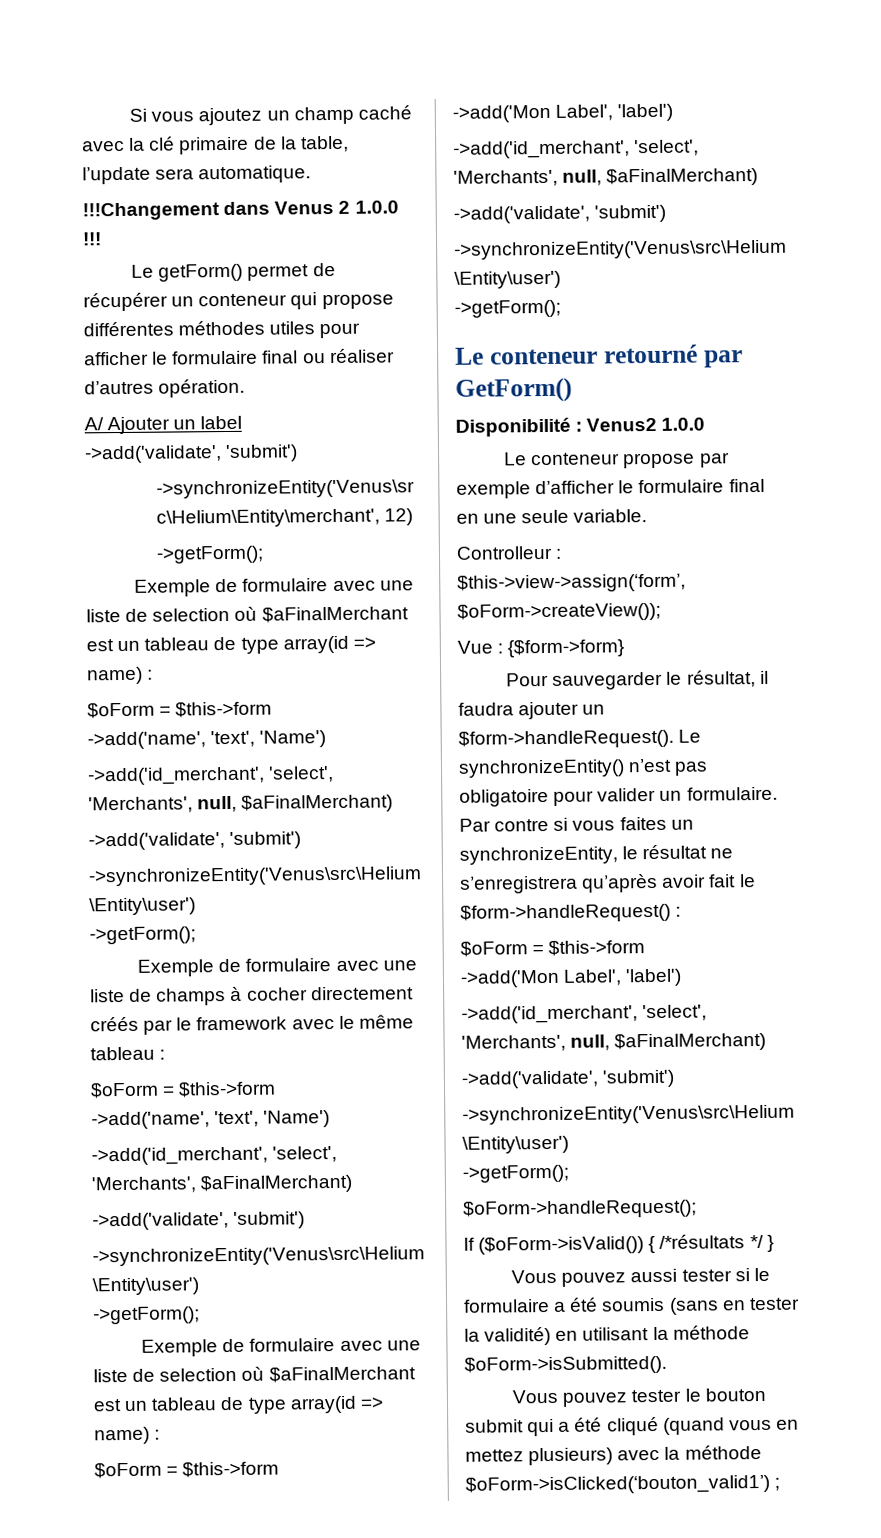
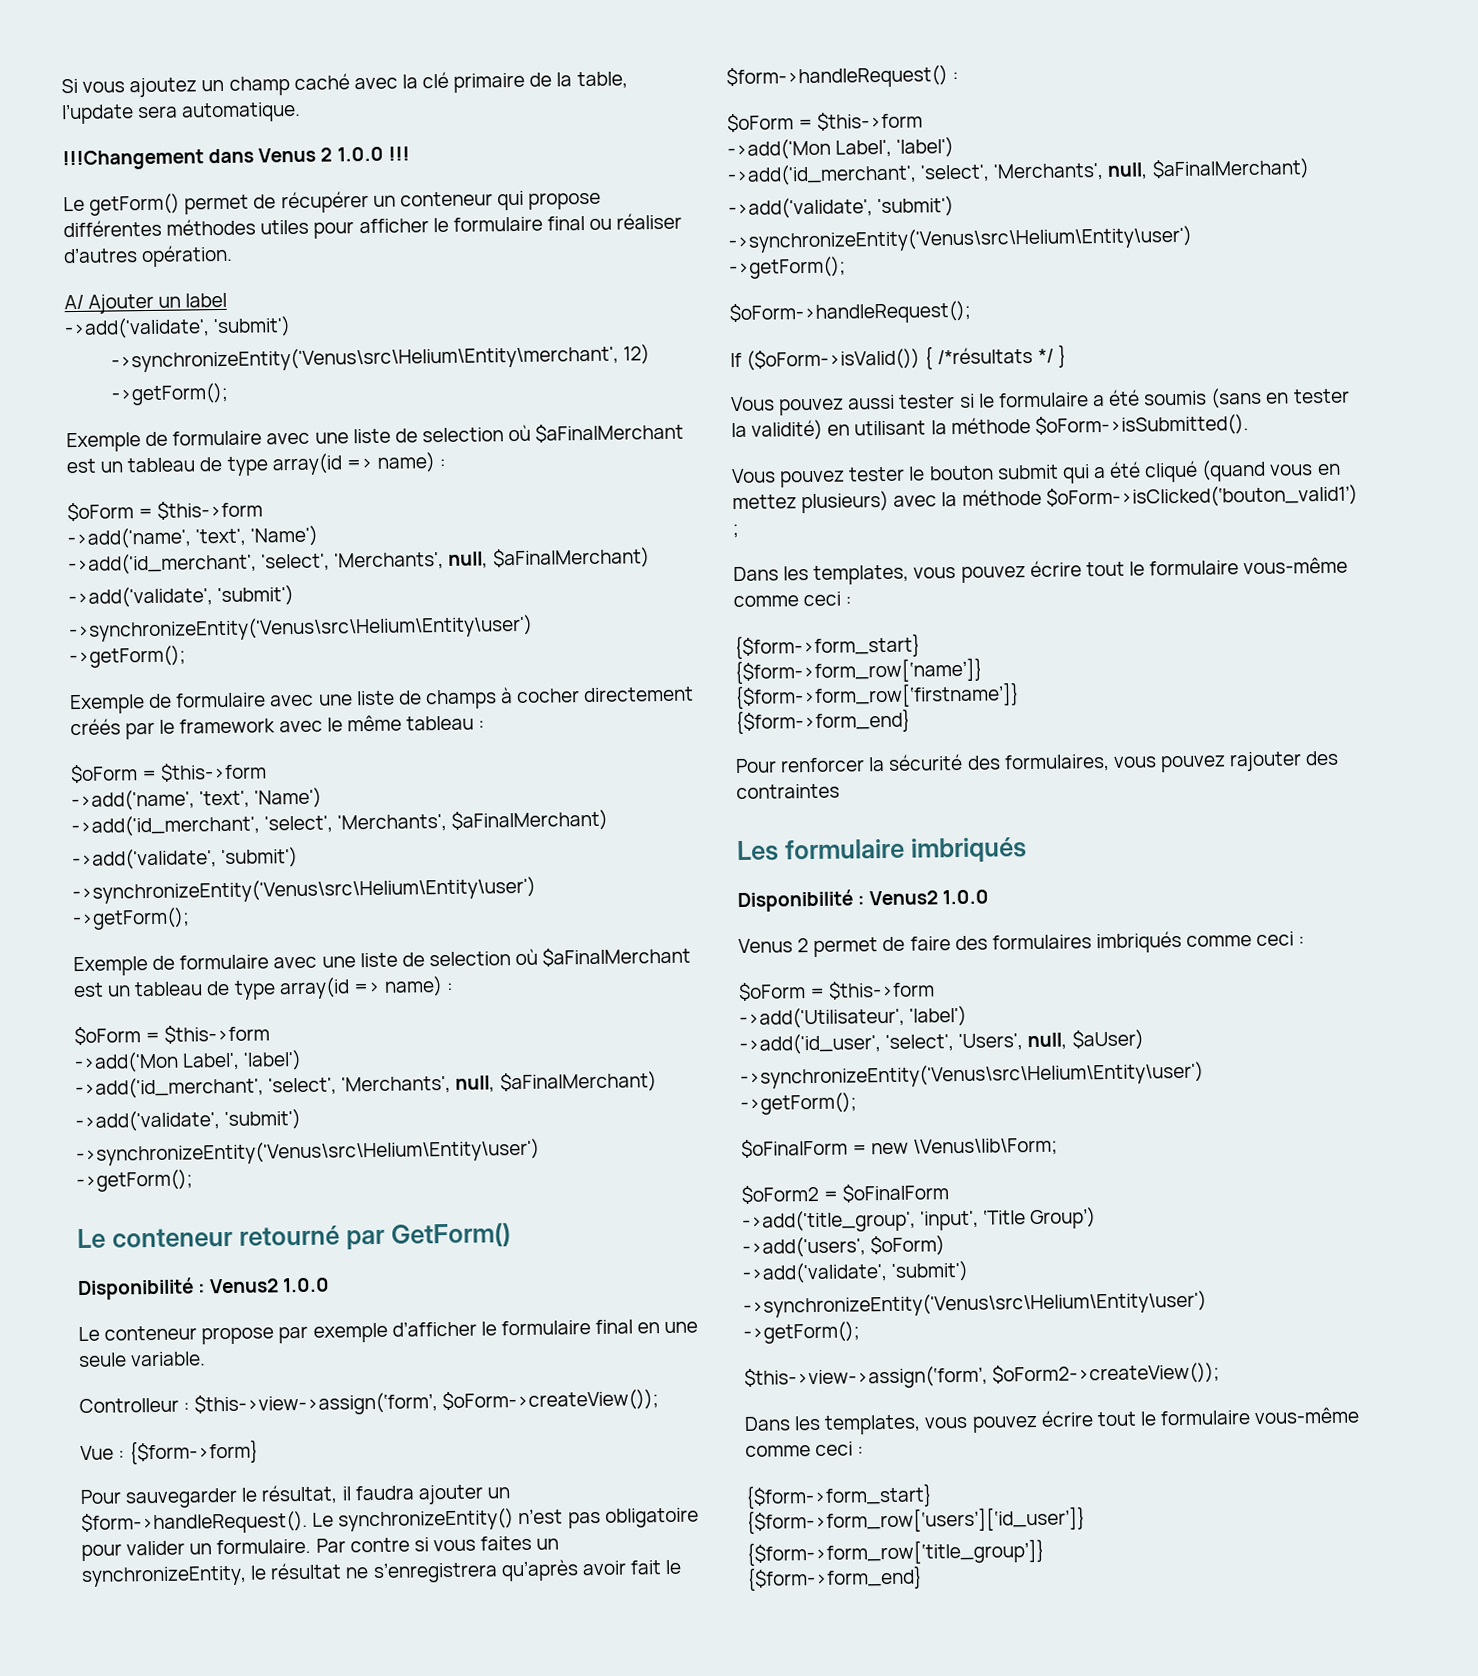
  Vous pouvez tester le bouton submit qui a été cliqué (quand vous en mettez plusieurs) avec la méthode $oForm->isClicked(‘bouton_valid1’) ;
+ Dans les templates, vous pouvez écrire tout le formulaire vous-même comme ceci :
+ {$form->form_start}
+ {$form->form_row[‘name’]}
+ {$form->form_row[‘firstname’]}
+ {$form->form_end}
+ Pour renforcer la sécurité des formulaires, vous pouvez rajouter des contraintes
+ Les formulaire imbriqués
+ Disponibilité : Venus2 1.0.0
+ Venus 2 permet de faire des formulaires imbriqués comme ceci :
+ $oForm = $this->form
+ ->add('Utilisateur', 'label')
+ ->add('id_user', 'select', 'Users', null, $aUser)
+ ->synchronizeEntity('Venus\src\Helium\Entity\user')
+ ->getForm();
+ $oFinalForm = new \Venus\lib\Form;
+ $oForm2 = $oFinalForm
+ ->add('title_group', 'input', ‘Title Group’)
+ ->add('users', $oForm)
+ ->add('validate', 'submit')
+ ->synchronizeEntity('Venus\src\Helium\Entity\user')
+ ->getForm();
+ $this->view->assign(‘form’, $oForm2->createView());
+ Dans les templates, vous pouvez écrire tout le formulaire vous-même comme ceci :
+ {$form->form_start}
+ {$form->form_row[‘users’][‘id_user’]}
+ {$form->form_row[‘title_group’]}
+ {$form->form_end}

